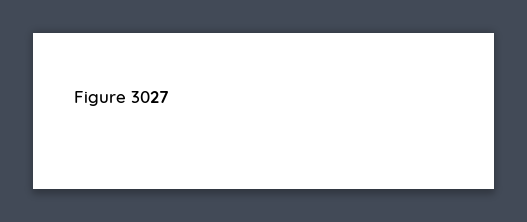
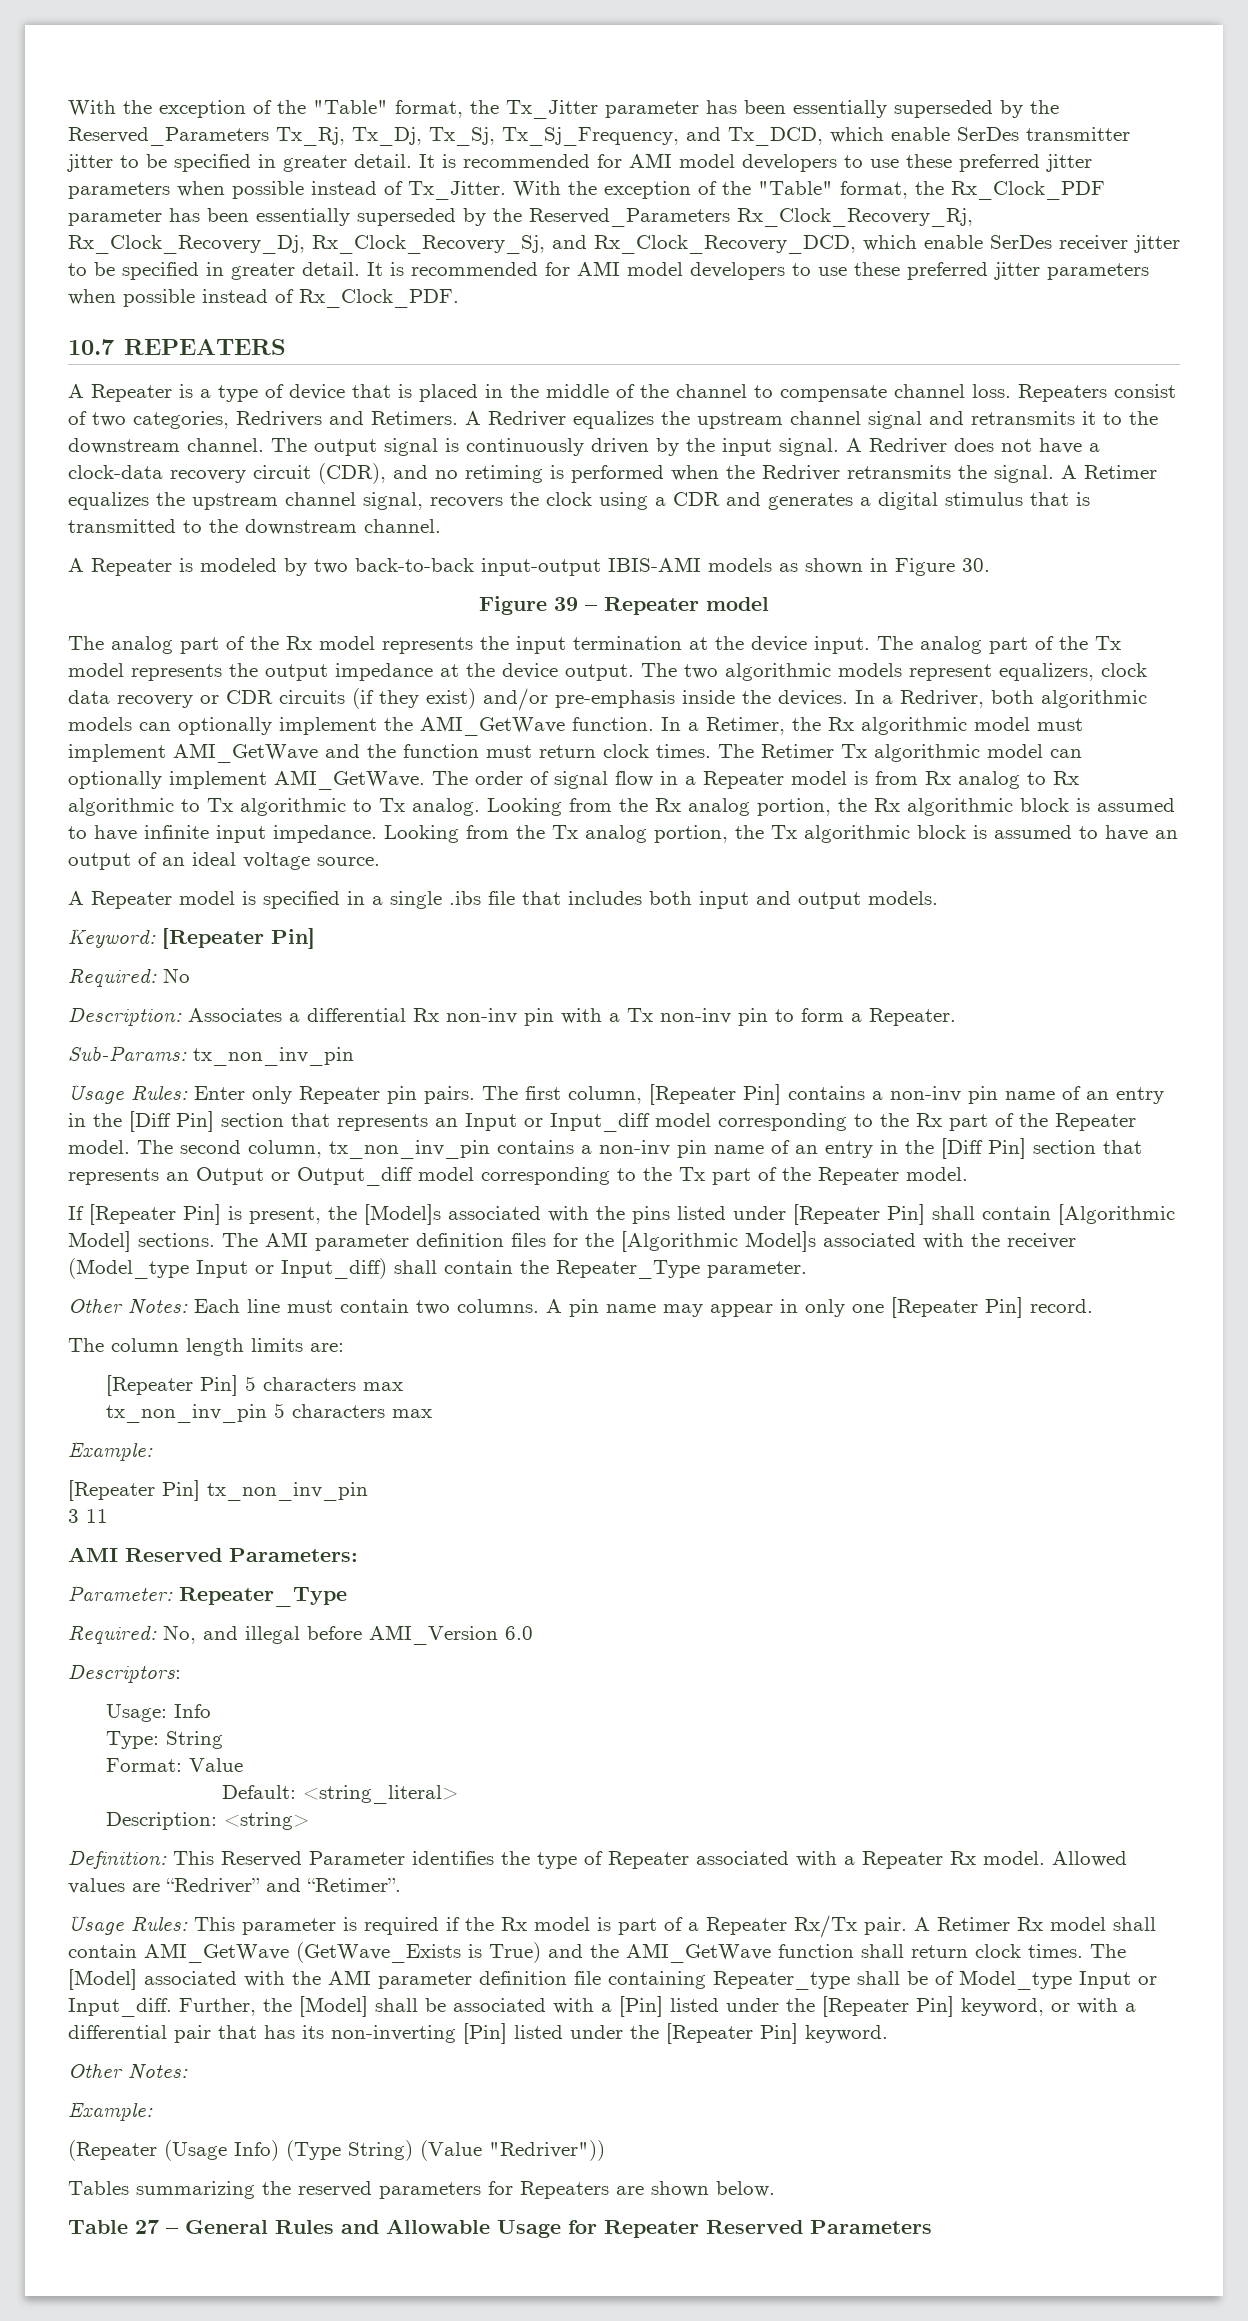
- Figure 3027
+ With the exception of the "Table" format, the Tx_Jitter parameter has been essentially superseded by the Reserved_Parameters Tx_Rj, Tx_Dj, Tx_Sj, Tx_Sj_Frequency, and Tx_DCD, which enable SerDes transmitter jitter to be specified in greater detail. It is recommended for AMI model developers to use these preferred jitter parameters when possible instead of Tx_Jitter. With the exception of the "Table" format, the Rx_Clock_PDF parameter has been essentially superseded by the Reserved_Parameters Rx_Clock_Recovery_Rj, Rx_Clock_Recovery_Dj, Rx_Clock_Recovery_Sj, and Rx_Clock_Recovery_DCD, which enable SerDes receiver jitter to be specified in greater detail. It is recommended for AMI model developers to use these preferred jitter parameters when possible instead of Rx_Clock_PDF.
+ 10.7 REPEATERS
+ A Repeater is a type of device that is placed in the middle of the channel to compensate channel loss. Repeaters consist of two categories, Redrivers and Retimers. A Redriver equalizes the upstream channel signal and retransmits it to the downstream channel. The output signal is continuously driven by the input signal. A Redriver does not have a clock-data recovery circuit (CDR), and no retiming is performed when the Redriver retransmits the signal. A Retimer equalizes the upstream channel signal, recovers the clock using a CDR and generates a digital stimulus that is transmitted to the downstream channel.
+ A Repeater is modeled by two back-to-back input-output IBIS-AMI models as shown in Figure 30.
+ Figure 39 – Repeater model
+ The analog part of the Rx model represents the input termination at the device input. The analog part of the Tx model represents the output impedance at the device output. The two algorithmic models represent equalizers, clock data recovery or CDR circuits (if they exist) and/or pre-emphasis inside the devices. In a Redriver, both algorithmic models can optionally implement the AMI_GetWave function. In a Retimer, the Rx algorithmic model must implement AMI_GetWave and the function must return clock times. The Retimer Tx algorithmic model can optionally implement AMI_GetWave. The order of signal flow in a Repeater model is from Rx analog to Rx algorithmic to Tx algorithmic to Tx analog. Looking from the Rx analog portion, the Rx algorithmic block is assumed to have infinite input impedance. Looking from the Tx analog portion, the Tx algorithmic block is assumed to have an output of an ideal voltage source.
+ A Repeater model is specified in a single .ibs file that includes both input and output models.
+ Keyword: [Repeater Pin]
+ Required: No
+ Description: Associates a differential Rx non-inv pin with a Tx non-inv pin to form a Repeater.
+ Sub-Params: tx_non_inv_pin
+ Usage Rules: Enter only Repeater pin pairs. The first column, [Repeater Pin] contains a non-inv pin name of an entry in the [Diff Pin] section that represents an Input or Input_diff model corresponding to the Rx part of the Repeater model. The second column, tx_non_inv_pin contains a non-inv pin name of an entry in the [Diff Pin] section that represents an Output or Output_diff model corresponding to the Tx part of the Repeater model.
+ If [Repeater Pin] is present, the [Model]s associated with the pins listed under [Repeater Pin] shall contain [Algorithmic Model] sections. The AMI parameter definition files for the [Algorithmic Model]s associated with the receiver (Model_type Input or Input_diff) shall contain the Repeater_Type parameter.
+ Other Notes: Each line must contain two columns. A pin name may appear in only one [Repeater Pin] record.
+ The column length limits are:
+ [Repeater Pin] 5 characters max
+ tx_non_inv_pin 5 characters max
+ Example:
+ [Repeater Pin] tx_non_inv_pin
+ 3 11
+ AMI Reserved Parameters:
+ Parameter: Repeater_Type
+ Required: No, and illegal before AMI_Version 6.0
+ Descriptors:
+ Usage: Info
+ Type: String
+ Format: Value
+ Default: <string_literal>
+ Description: <string>
+ Definition: This Reserved Parameter identifies the type of Repeater associated with a Repeater Rx model. Allowed values are “Redriver” and “Retimer”.
+ Usage Rules: This parameter is required if the Rx model is part of a Repeater Rx/Tx pair. A Retimer Rx model shall contain AMI_GetWave (GetWave_Exists is True) and the AMI_GetWave function shall return clock times. The [Model] associated with the AMI parameter definition file containing Repeater_type shall be of Model_type Input or Input_diff. Further, the [Model] shall be associated with a [Pin] listed under the [Repeater Pin] keyword, or with a differential pair that has its non-inverting [Pin] listed under the [Repeater Pin] keyword.
+ Other Notes:
+ Example:
+ (Repeater (Usage Info) (Type String) (Value "Redriver"))
+ Tables summarizing the reserved parameters for Repeaters are shown below.
+ Table 27 – General Rules and Allowable Usage for Repeater Reserved Parameters

